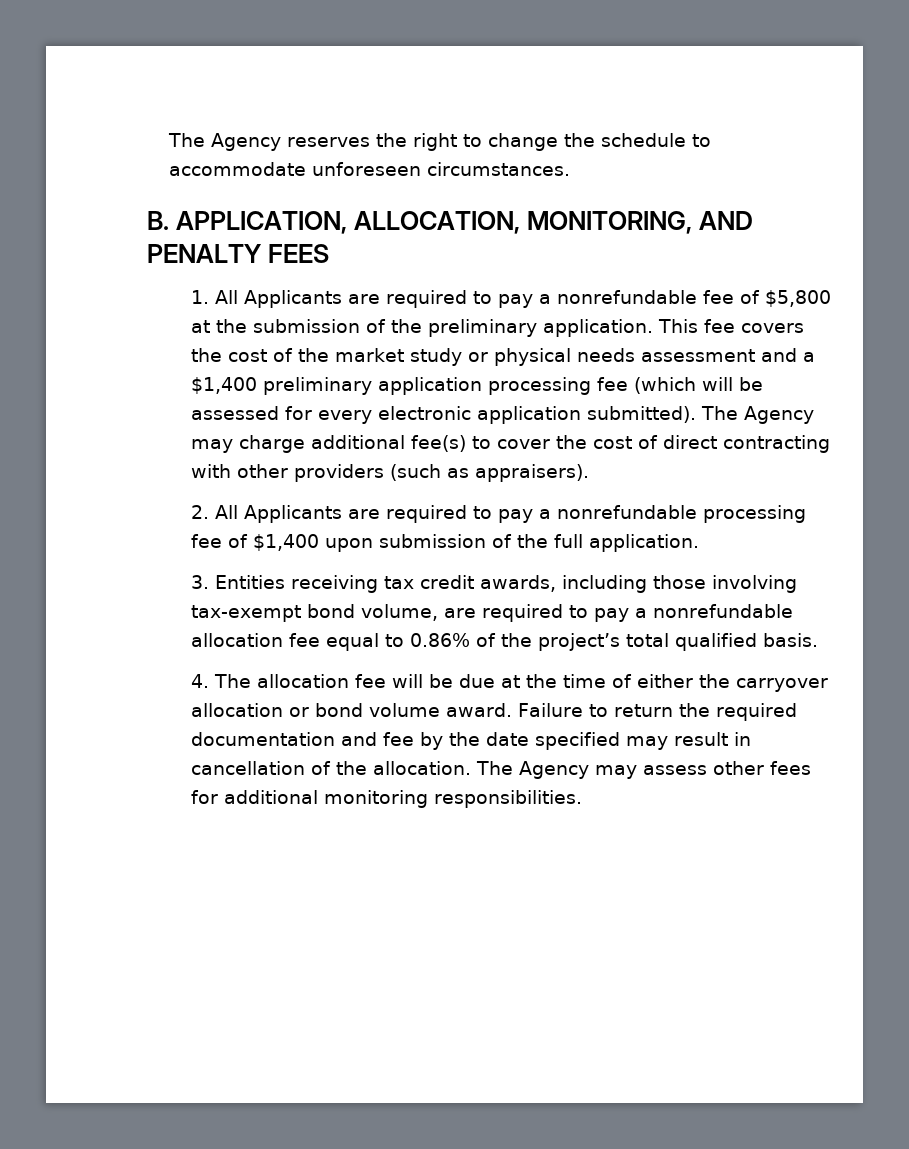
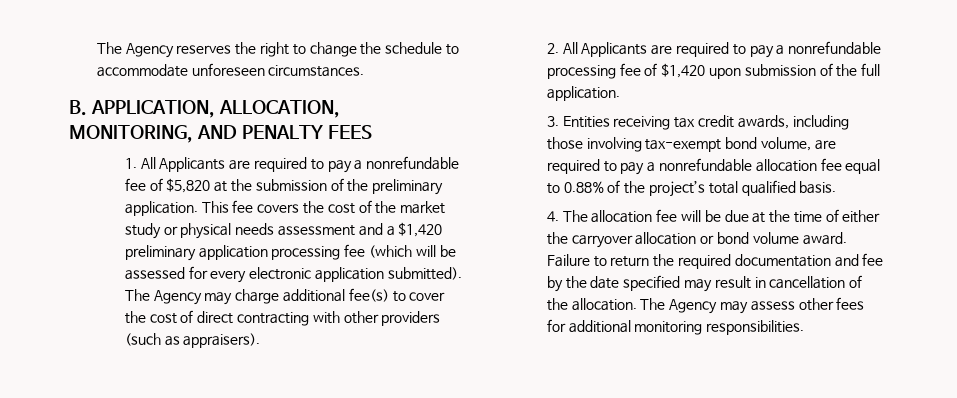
- 1. All Applicants are required to pay a nonrefundable fee of $5,800 at the submission of the preliminary application.
+ 1. All Applicants are required to pay a nonrefundable fee of $5,820 at the submission of the preliminary application.
- This fee covers the cost of the market study or physical needs assessment and a $1,400 preliminary application processing fee (which will be assessed for every electronic application submitted).
+ This fee covers the cost of the market study or physical needs assessment and a $1,420 preliminary application processing fee (which will be assessed for every electronic application submitted).
- 2. All Applicants are required to pay a nonrefundable processing fee of $1,400 upon submission of the full application.
+ 2. All Applicants are required to pay a nonrefundable processing fee of $1,420 upon submission of the full application.
- 3. Entities receiving tax credit awards, including those involving tax-exempt bond volume, are required to pay a nonrefundable allocation fee equal to 0.86% of the project’s total qualified basis.
+ 3. Entities receiving tax credit awards, including those involving tax-exempt bond volume, are required to pay a nonrefundable allocation fee equal to 0.88% of the project’s total qualified basis.

